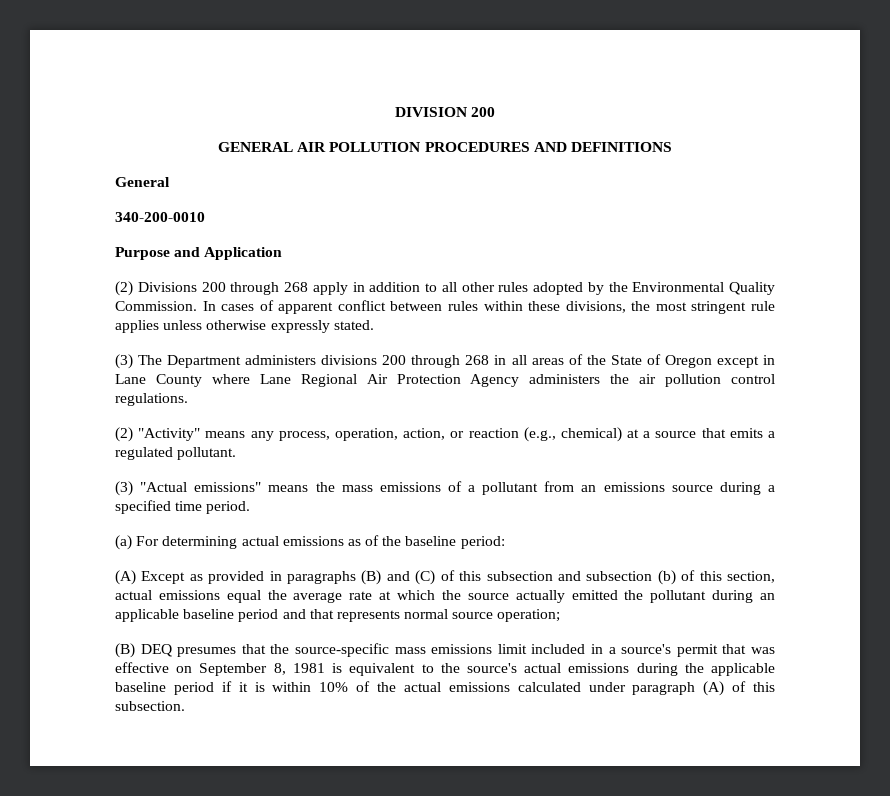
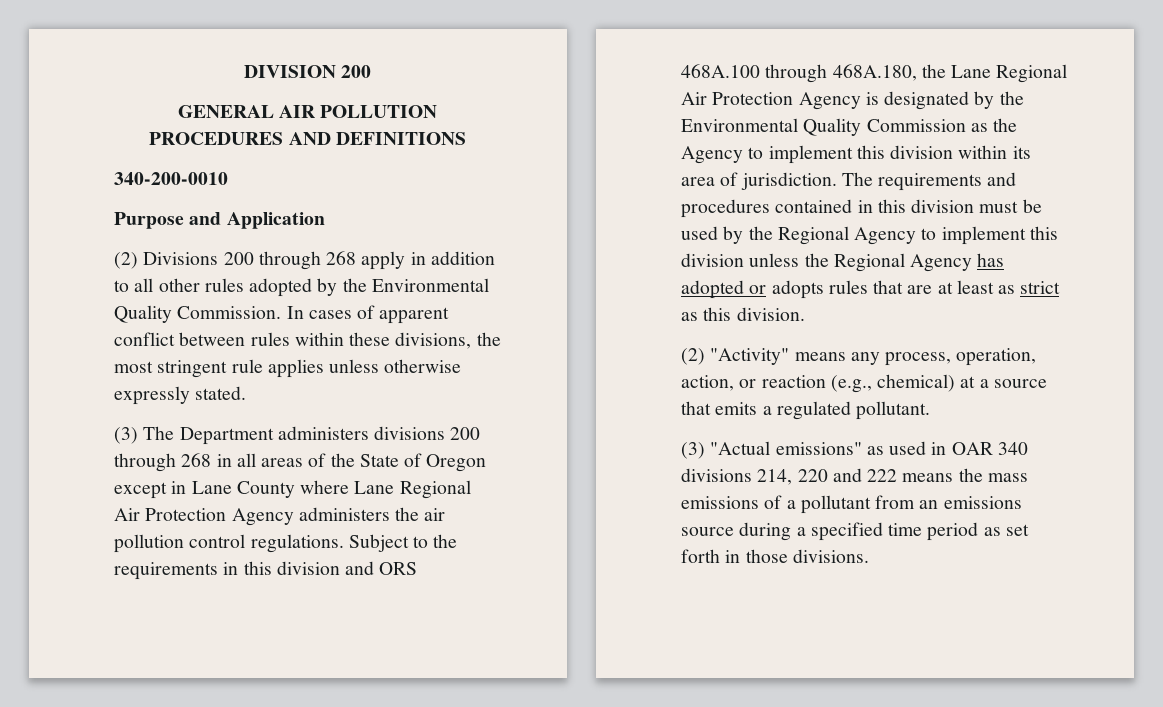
- General
+ Subject to the requirements in this division and ORS 468A.100 through 468A.180, the Lane Regional Air Protection Agency is designated by the Environmental Quality Commission as the Agency to implement this division within its area of jurisdiction. The requirements and procedures contained in this division must be used by the Regional Agency to implement this division unless the Regional Agency has adopted or adopts rules that are at least as strict as this division.
- (3) "Actual emissions" means the mass emissions of a pollutant from an emissions source during a specified time period.
- (a) For determining actual emissions as of the baseline period:
- (A) Except as provided in paragraphs (B) and (C) of this subsection and subsection (b) of this section, actual emissions equal the average rate at which the source actually emitted the pollutant during an applicable baseline period and that represents normal source operation;
- (B) DEQ presumes that the source-specific mass emissions limit included in a source's permit that was effective on September 8, 1981 is equivalent to the source's actual emissions during the applicable baseline period if it is within 10% of the actual emissions calculated under paragraph (A) of this subsection.
+ (3) "Actual emissions" as used in OAR 340 divisions 214, 220 and 222 means the mass emissions of a pollutant from an emissions source during a specified time period as set forth in those divisions.

